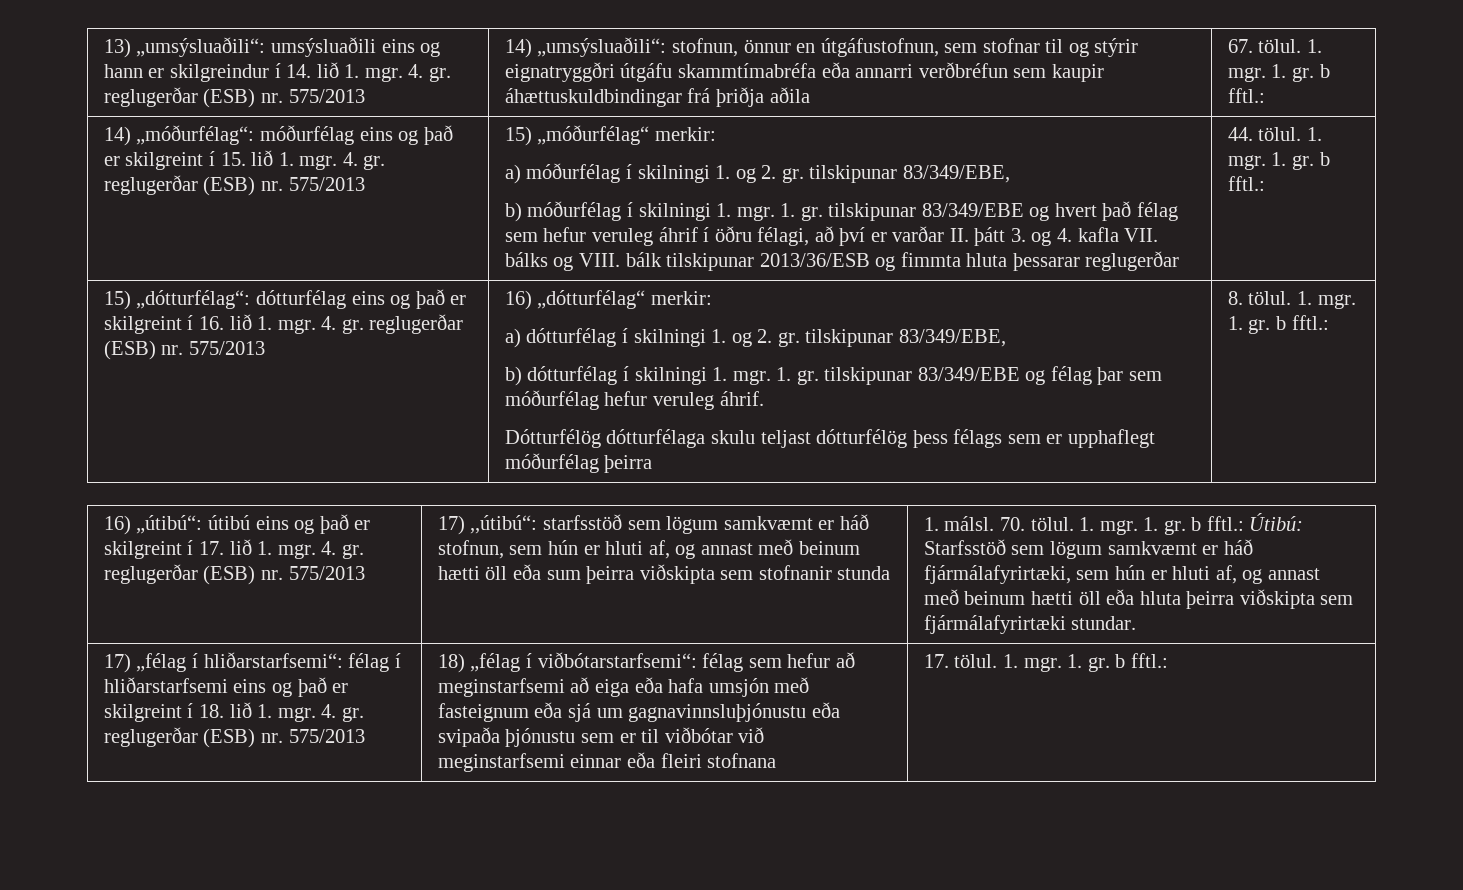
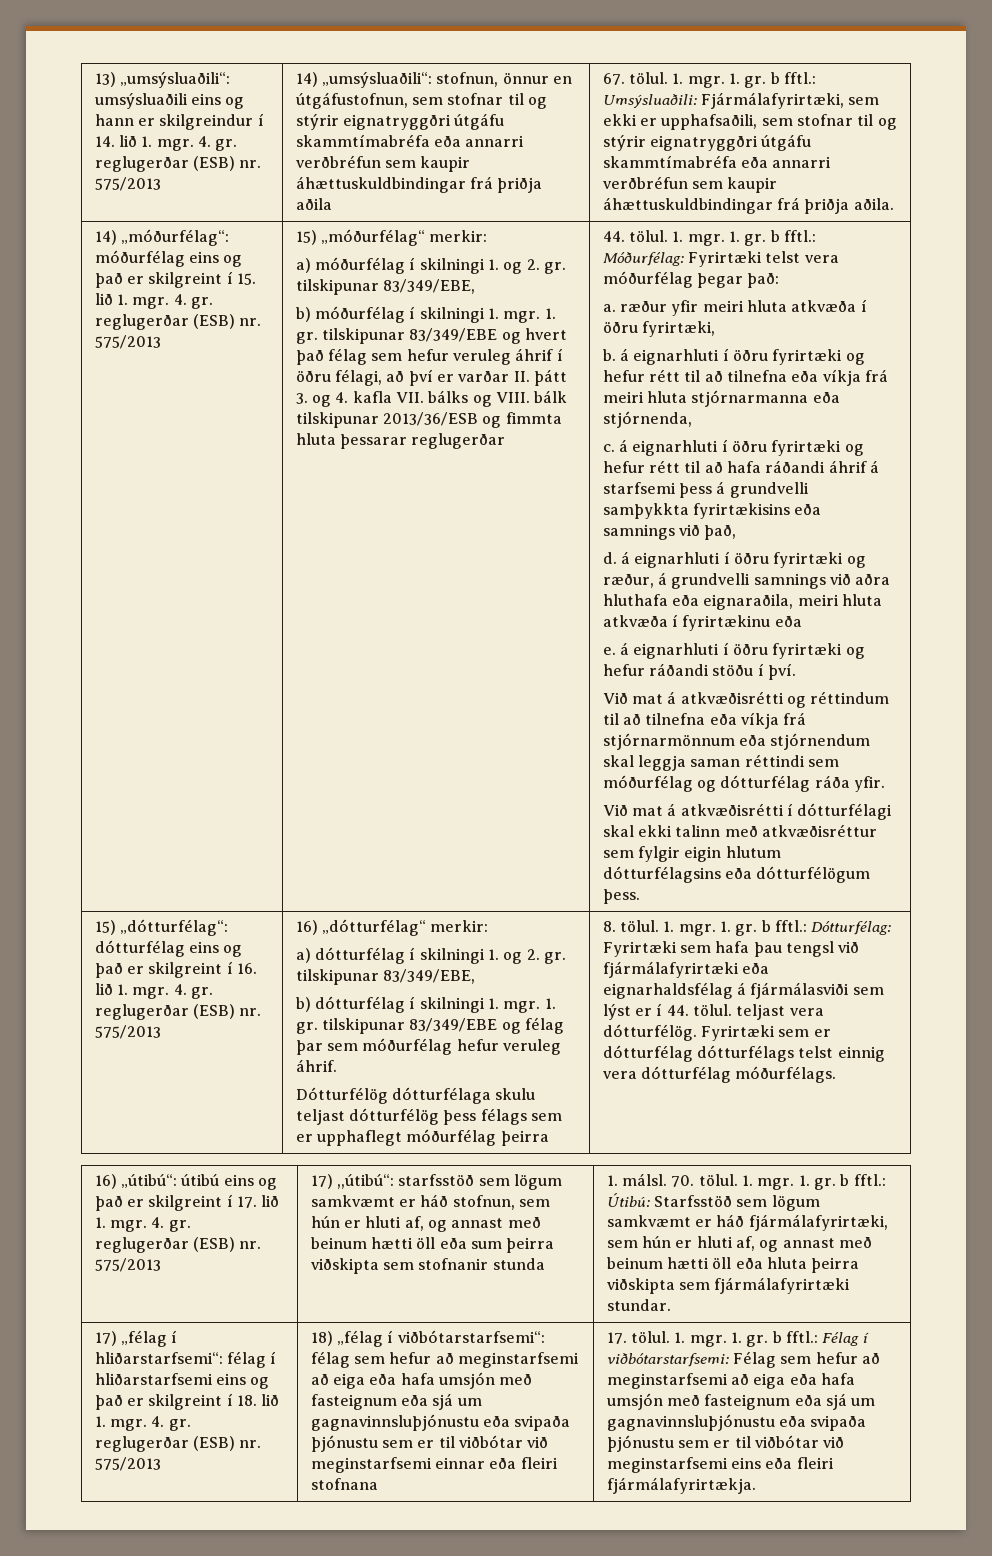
- 67. tölul. 1. mgr. 1. gr. b fftl.:
+ 67. tölul. 1. mgr. 1. gr. b fftl.: Umsýsluaðili: Fjármálafyrirtæki, sem ekki er upphafsaðili, sem stofnar til og stýrir eignatryggðri útgáfu skammtímabréfa eða annarri verðbréfun sem kaupir áhættuskuldbindingar frá þriðja aðila.
- 44. tölul. 1. mgr. 1. gr. b fftl.:
+ 44. tölul. 1. mgr. 1. gr. b fftl.: Móðurfélag: Fyrirtæki telst vera móðurfélag þegar það:
+ a. ræður yfir meiri hluta atkvæða í öðru fyrirtæki,
+ b. á eignarhluti í öðru fyrirtæki og hefur rétt til að tilnefna eða víkja frá meiri hluta stjórnarmanna eða stjórnenda,
+ c. á eignarhluti í öðru fyrirtæki og hefur rétt til að hafa ráðandi áhrif á starfsemi þess á grundvelli samþykkta fyrirtækisins eða samnings við það,
+ d. á eignarhluti í öðru fyrirtæki og ræður, á grundvelli samnings við aðra hluthafa eða eignaraðila, meiri hluta atkvæða í fyrirtækinu eða
+ e. á eignarhluti í öðru fyrirtæki og hefur ráðandi stöðu í því.
+ Við mat á atkvæðisrétti og réttindum til að tilnefna eða víkja frá stjórnarmönnum eða stjórnendum skal leggja saman réttindi sem móðurfélag og dótturfélag ráða yfir.
+ Við mat á atkvæðisrétti í dótturfélagi skal ekki talinn með atkvæðisréttur sem fylgir eigin hlutum dótturfélagsins eða dótturfélögum þess.
- 8. tölul. 1. mgr. 1. gr. b fftl.:
+ 8. tölul. 1. mgr. 1. gr. b fftl.: Dótturfélag: Fyrirtæki sem hafa þau tengsl við fjármálafyrirtæki eða eignarhaldsfélag á fjármálasviði sem lýst er í 44. tölul. teljast vera dótturfélög. Fyrirtæki sem er dótturfélag dótturfélags telst einnig vera dótturfélag móðurfélags.
- 17. tölul. 1. mgr. 1. gr. b fftl.:
+ 17. tölul. 1. mgr. 1. gr. b fftl.: Félag í viðbótarstarfsemi: Félag sem hefur að meginstarfsemi að eiga eða hafa umsjón með fasteignum eða sjá um gagnavinnsluþjónustu eða svipaða þjónustu sem er til viðbótar við meginstarfsemi eins eða fleiri fjármálafyrirtækja.

